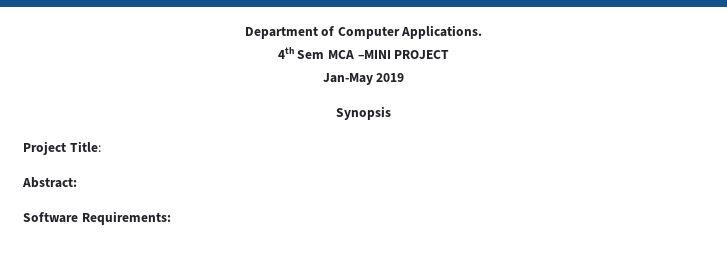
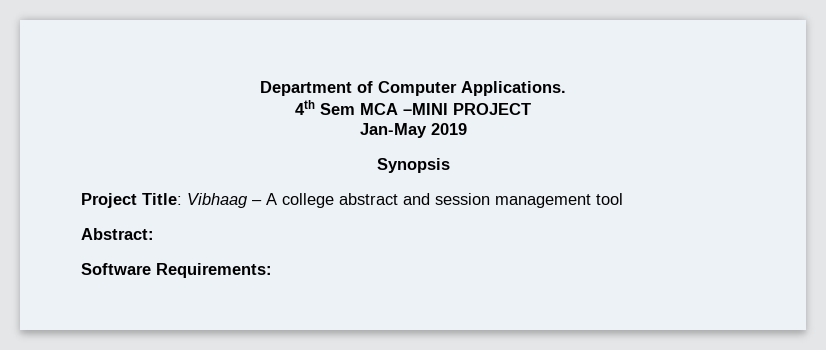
- Project Title:
+ Project Title: Vibhaag – A college abstract and session management tool

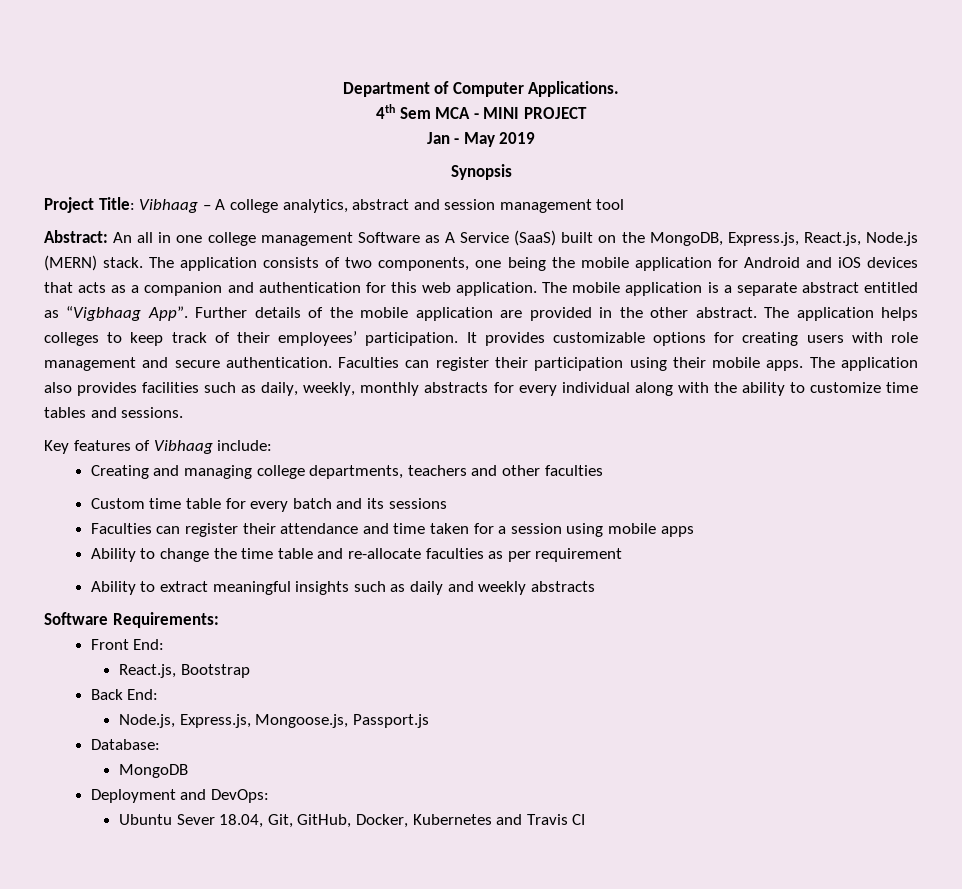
- 4th Sem MCA –MINI PROJECT
+ 4th Sem MCA - MINI PROJECT
- Jan-May 2019
+ Jan - May 2019
- Project Title: Vibhaag – A college abstract and session management tool
+ Project Title: Vibhaag – A college analytics, abstract and session management tool
- Abstract:
+ Abstract: An all in one college management Software as A Service (SaaS) built on the MongoDB, Express.js, React.js, Node.js (MERN) stack. The application consists of two components, one being the mobile application for Android and iOS devices that acts as a companion and authentication for this web application. The mobile application is a separate abstract entitled as “Vigbhaag App”. Further details of the mobile application are provided in the other abstract. The application helps colleges to keep track of their employees’ participation. It provides customizable options for creating users with role management and secure authentication. Faculties can register their participation using their mobile apps. The application also provides facilities such as daily, weekly, monthly abstracts for every individual along with the ability to customize time tables and sessions.
+ Key features of Vibhaag include:
+ Creating and managing college departments, teachers and other faculties
+ Custom time table for every batch and its sessions
+ Faculties can register their attendance and time taken for a session using mobile apps
+ Ability to change the time table and re-allocate faculties as per requirement
+ Ability to extract meaningful insights such as daily and weekly abstracts
  Software Requirements:
+ Front End:
+ React.js, Bootstrap
+ Back End:
+ Node.js, Express.js, Mongoose.js, Passport.js
+ Database:
+ MongoDB
+ Deployment and DevOps:
+ Ubuntu Sever 18.04, Git, GitHub, Docker, Kubernetes and Travis CI

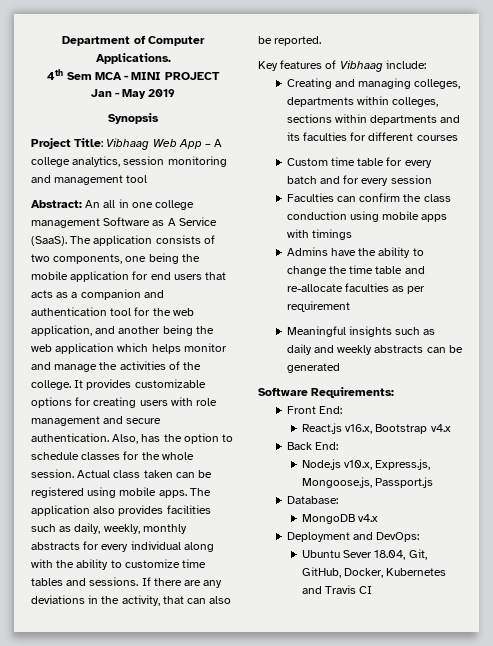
- Project Title: Vibhaag – A college analytics, abstract and session management tool
+ Project Title: Vibhaag Web App – A college analytics, session monitoring and management tool
- Abstract: An all in one college management Software as A Service (SaaS) built on the MongoDB, Express.js, React.js, Node.js (MERN) stack.
+ Abstract: An all in one college management Software as A Service (SaaS).
- The application consists of two components, one being the mobile application for Android and iOS devices that acts as a companion and authentication for this web application. The mobile application is a separate abstract entitled as “Vigbhaag App”. Further details of the mobile application are provided in the other abstract. The application helps colleges to keep track of their employees’ participation.
+ The application consists of two components, one being the mobile application for end users that acts as a companion and authentication tool for the web application, and another being the web application which helps monitor and manage the activities of the college.
- Faculties can register their participation using their mobile apps.
+ Also, has the option to schedule classes for the whole session. Actual class taken can be registered using mobile apps.
+ If there are any deviations in the activity, that can also be reported.
- Creating and managing college departments, teachers and other faculties
+ Creating and managing colleges, departments within colleges, sections within departments and its faculties for different courses
- Custom time table for every batch and its sessions
- Faculties can register their attendance and time taken for a session using mobile apps
- Ability to change the time table and re-allocate faculties as per requirement
+ Custom time table for every batch and for every session
+ Faculties can confirm the class conduction using mobile apps with timings
+ Admins have the ability to change the time table and re-allocate faculties as per requirement
- Ability to extract meaningful insights such as daily and weekly abstracts
+ Meaningful insights such as daily and weekly abstracts can be generated
- React.js, Bootstrap
+ React.js v16.x, Bootstrap v4.x
- Node.js, Express.js, Mongoose.js, Passport.js
+ Node.js v10.x, Express.js, Mongoose.js, Passport.js
- MongoDB
+ MongoDB v4.x

